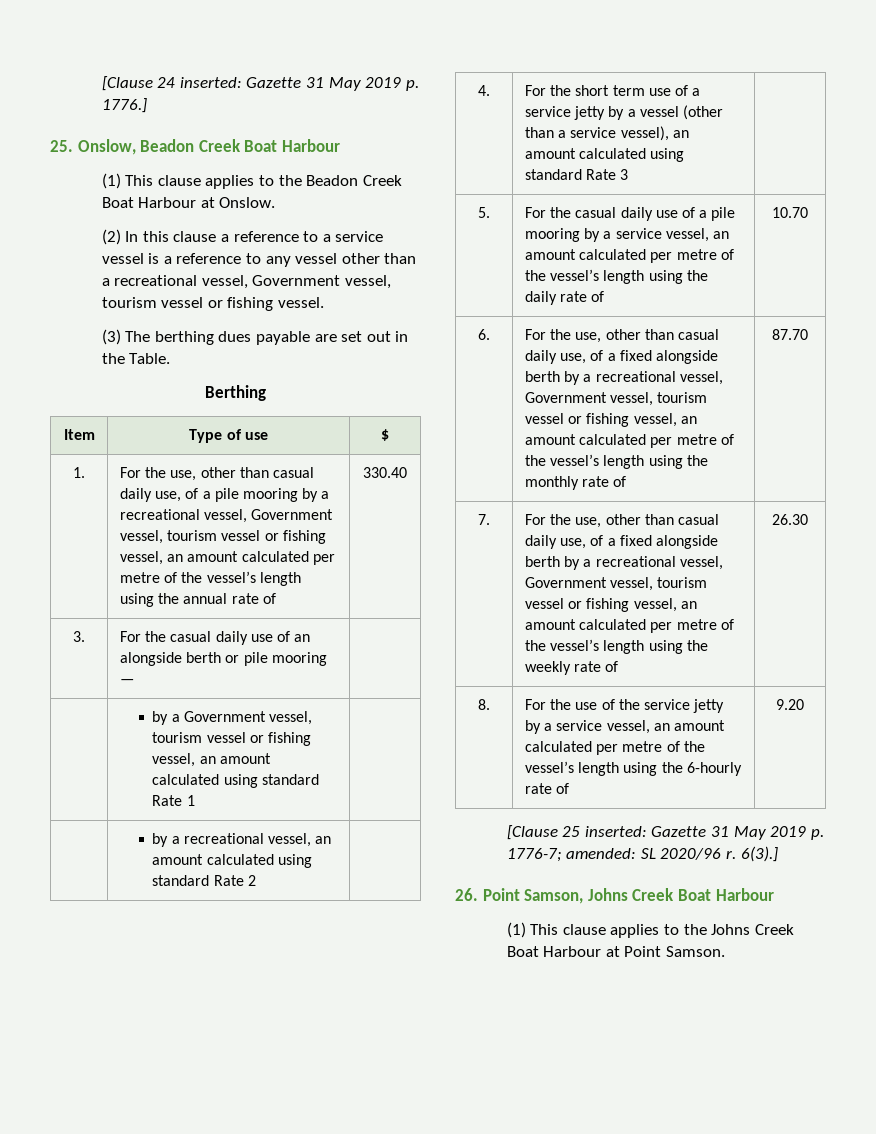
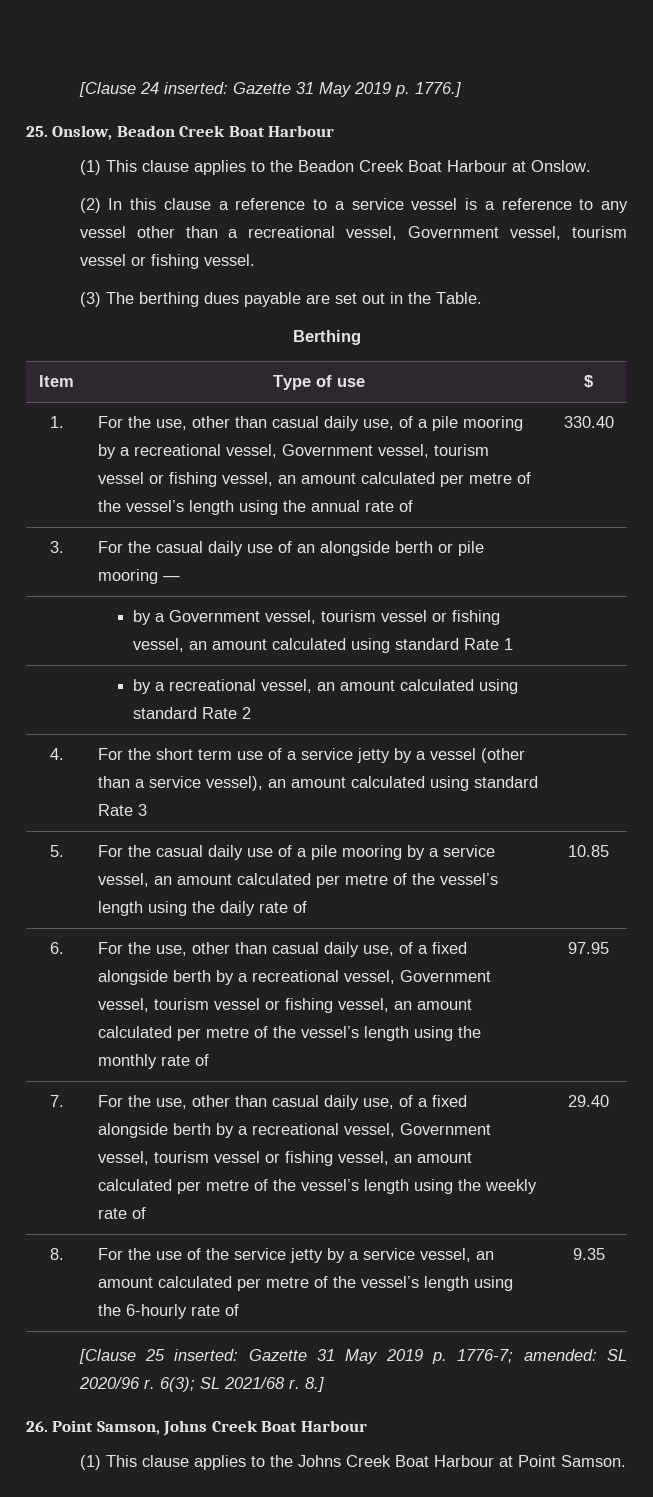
- 5. | For the casual daily use of a pile mooring by a service vessel, an amount calculated per metre of the vessel’s length using the daily rate of | 10.70
+ 5. | For the casual daily use of a pile mooring by a service vessel, an amount calculated per metre of the vessel’s length using the daily rate of | 10.85
- 6. | For the use, other than casual daily use, of a fixed alongside berth by a recreational vessel, Government vessel, tourism vessel or fishing vessel, an amount calculated per metre of the vessel’s length using the monthly rate of | 87.70
+ 6. | For the use, other than casual daily use, of a fixed alongside berth by a recreational vessel, Government vessel, tourism vessel or fishing vessel, an amount calculated per metre of the vessel’s length using the monthly rate of | 97.95
- 7. | For the use, other than casual daily use, of a fixed alongside berth by a recreational vessel, Government vessel, tourism vessel or fishing vessel, an amount calculated per metre of the vessel’s length using the weekly rate of | 26.30
+ 7. | For the use, other than casual daily use, of a fixed alongside berth by a recreational vessel, Government vessel, tourism vessel or fishing vessel, an amount calculated per metre of the vessel’s length using the weekly rate of | 29.40
- 8. | For the use of the service jetty by a service vessel, an amount calculated per metre of the vessel’s length using the 6-hourly rate of | 9.20
+ 8. | For the use of the service jetty by a service vessel, an amount calculated per metre of the vessel’s length using the 6-hourly rate of | 9.35
- 6(3).]
+ 6(3); SL 2021/68 r. 8.]

